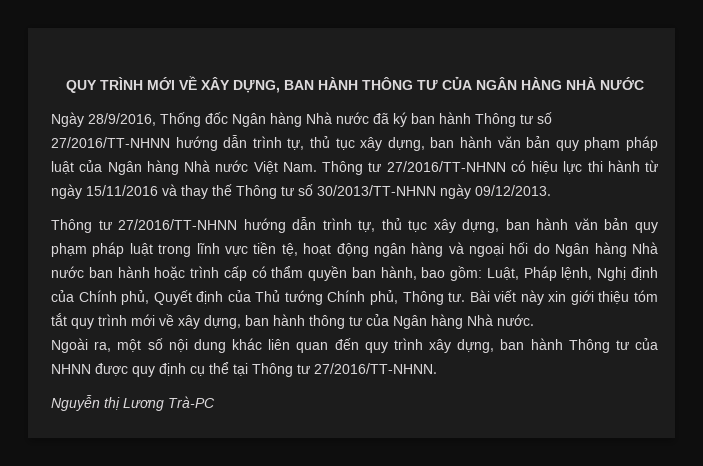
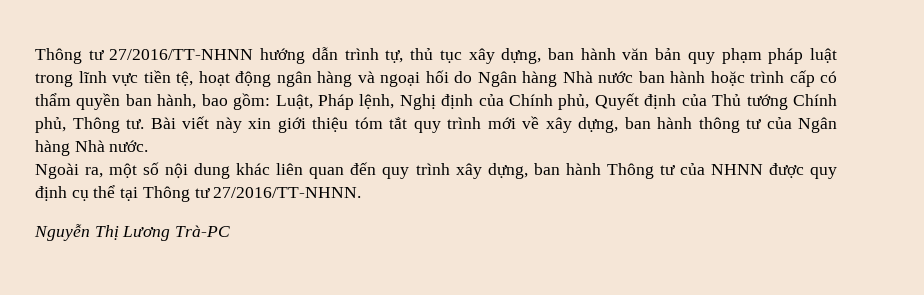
- QUY TRÌNH MỚI VỀ XÂY DỰNG, BAN HÀNH THÔNG TƯ CỦA NGÂN HÀNG NHÀ NƯỚC
- Ngày 28/9/2016, Thống đốc Ngân hàng Nhà nước đã ký ban hành Thông tư số 27/2016/TT-NHNN hướng dẫn trình tự, thủ tục xây dựng, ban hành văn bản quy phạm pháp luật của Ngân hàng Nhà nước Việt Nam. Thông tư 27/2016/TT-NHNN có hiệu lực thi hành từ ngày 15/11/2016 và thay thế Thông tư số 30/2013/TT-NHNN ngày 09/12/2013.
- Nguyễn thị Lương Trà-PC
+ Nguyễn Thị Lương Trà-PC

